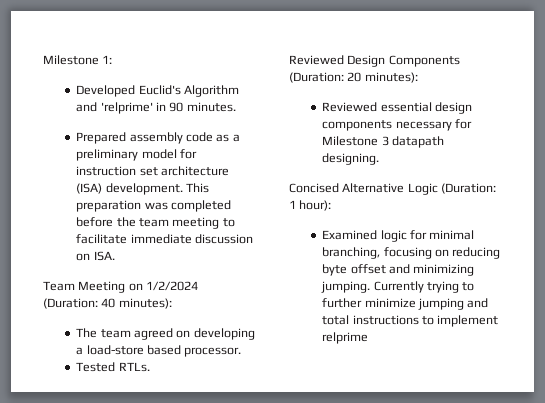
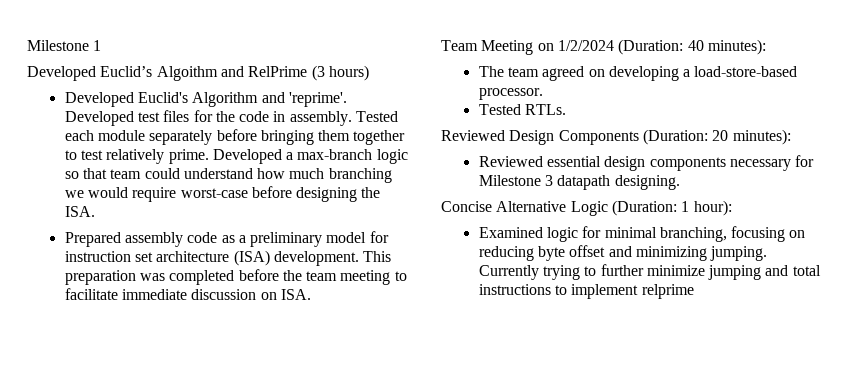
- Milestone 1:
- Developed Euclid's Algorithm and 'relprime' in 90 minutes.
+ Milestone 1
+ Developed Euclid’s Algoithm and RelPrime (3 hours)
+ Developed Euclid's Algorithm and 'reprime'. Developed test files for the code in assembly. Tested each module separately before bringing them together to test relatively prime. Developed a max-branch logic so that team could understand how much branching we would require worst-case before designing the ISA.
- The team agreed on developing a load-store based processor.
+ The team agreed on developing a load-store-based processor.
- Concised Alternative Logic (Duration: 1 hour):
+ Concise Alternative Logic (Duration: 1 hour):

